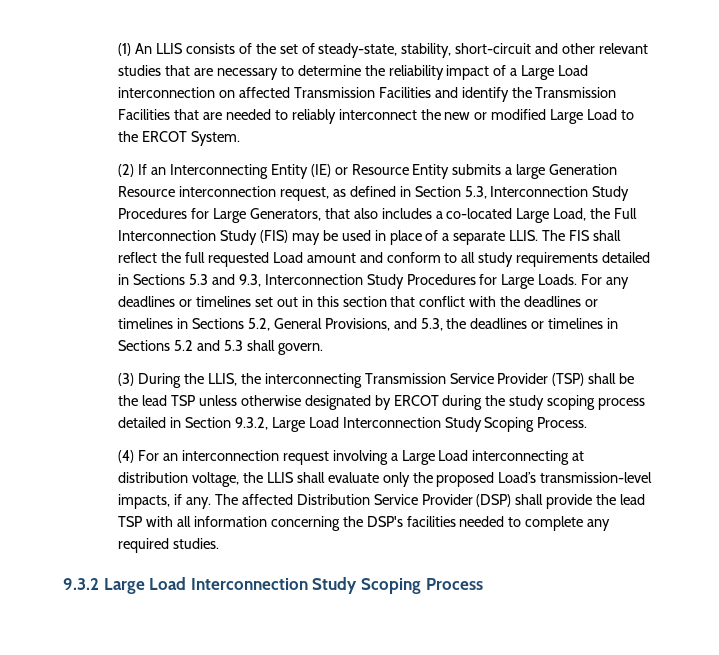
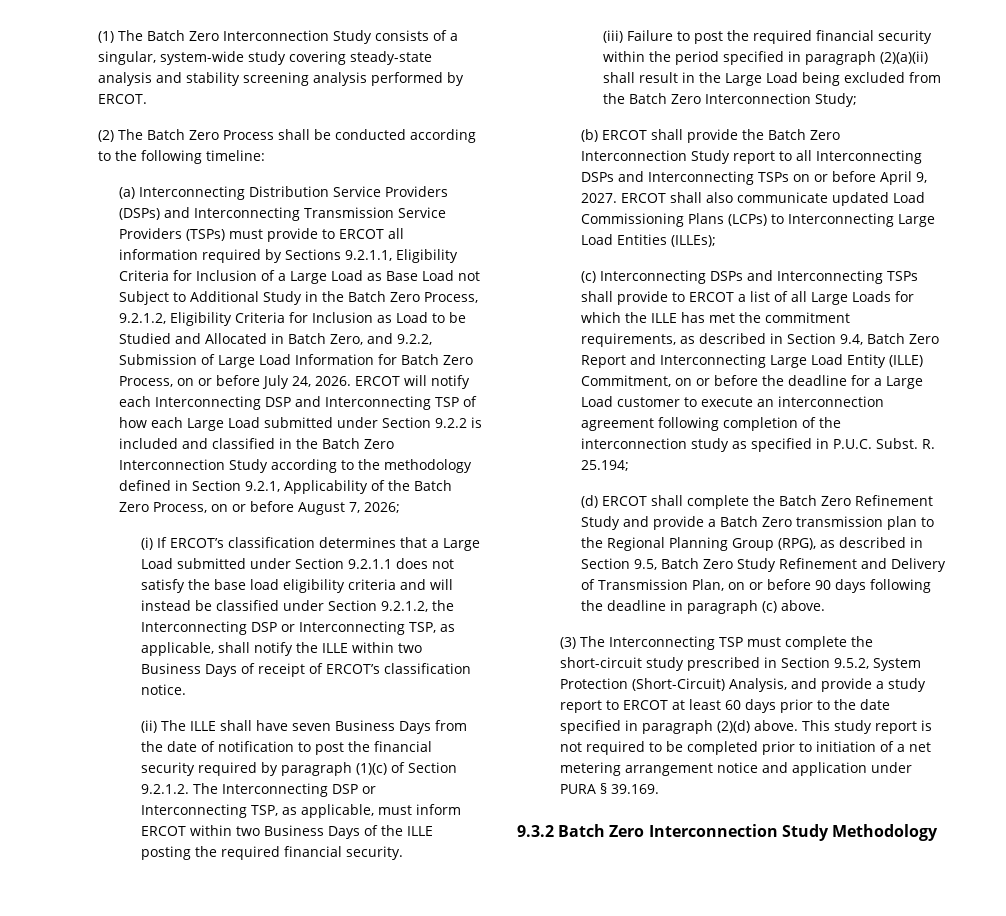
- (1) An LLIS consists of the set of steady-state, stability, short-circuit and other relevant studies that are necessary to determine the reliability impact of a Large Load interconnection on affected Transmission Facilities and identify the Transmission Facilities that are needed to reliably interconnect the new or modified Large Load to the ERCOT System.
- (2) If an Interconnecting Entity (IE) or Resource Entity submits a large Generation Resource interconnection request, as defined in Section 5.3, Interconnection Study Procedures for Large Generators, that also includes a co-located Large Load, the Full Interconnection Study (FIS) may be used in place of a separate LLIS. The FIS shall reflect the full requested Load amount and conform to all study requirements detailed in Sections 5.3 and 9.3, Interconnection Study Procedures for Large Loads. For any deadlines or timelines set out in this section that conflict with the deadlines or timelines in Sections 5.2, General Provisions, and 5.3, the deadlines or timelines in Sections 5.2 and 5.3 shall govern.
- (3) During the LLIS, the interconnecting Transmission Service Provider (TSP) shall be the lead TSP unless otherwise designated by ERCOT during the study scoping process detailed in Section 9.3.2, Large Load Interconnection Study Scoping Process.
- (4) For an interconnection request involving a Large Load interconnecting at distribution voltage, the LLIS shall evaluate only the proposed Load’s transmission-level impacts, if any. The affected Distribution Service Provider (DSP) shall provide the lead TSP with all information concerning the DSP's facilities needed to complete any required studies.
- 9.3.2 Large Load Interconnection Study Scoping Process
+ (1) The Batch Zero Interconnection Study consists of a singular, system-wide study covering steady-state analysis and stability screening analysis performed by ERCOT.
+ (2) The Batch Zero Process shall be conducted according to the following timeline:
+ (a) Interconnecting Distribution Service Providers (DSPs) and Interconnecting Transmission Service Providers (TSPs) must provide to ERCOT all information required by Sections 9.2.1.1, Eligibility Criteria for Inclusion of a Large Load as Base Load not Subject to Additional Study in the Batch Zero Process, 9.2.1.2, Eligibility Criteria for Inclusion as Load to be Studied and Allocated in Batch Zero, and 9.2.2, Submission of Large Load Information for Batch Zero Process, on or before July 24, 2026. ERCOT will notify each Interconnecting DSP and Interconnecting TSP of how each Large Load submitted under Section 9.2.2 is included and classified in the Batch Zero Interconnection Study according to the methodology defined in Section 9.2.1, Applicability of the Batch Zero Process, on or before August 7, 2026;
+ (i) If ERCOT’s classification determines that a Large Load submitted under Section 9.2.1.1 does not satisfy the base load eligibility criteria and will instead be classified under Section 9.2.1.2, the Interconnecting DSP or Interconnecting TSP, as applicable, shall notify the ILLE within two Business Days of receipt of ERCOT’s classification notice.
+ (ii) The ILLE shall have seven Business Days from the date of notification to post the financial security required by paragraph (1)(c) of Section 9.2.1.2. The Interconnecting DSP or Interconnecting TSP, as applicable, must inform ERCOT within two Business Days of the ILLE posting the required financial security.
+ (iii) Failure to post the required financial security within the period specified in paragraph (2)(a)(ii) shall result in the Large Load being excluded from the Batch Zero Interconnection Study;
+ (b) ERCOT shall provide the Batch Zero Interconnection Study report to all Interconnecting DSPs and Interconnecting TSPs on or before April 9, 2027. ERCOT shall also communicate updated Load Commissioning Plans (LCPs) to Interconnecting Large Load Entities (ILLEs);
+ (c) Interconnecting DSPs and Interconnecting TSPs shall provide to ERCOT a list of all Large Loads for which the ILLE has met the commitment requirements, as described in Section 9.4, Batch Zero Report and Interconnecting Large Load Entity (ILLE) Commitment, on or before the deadline for a Large Load customer to execute an interconnection agreement following completion of the interconnection study as specified in P.U.C. Subst. R. 25.194;
+ (d) ERCOT shall complete the Batch Zero Refinement Study and provide a Batch Zero transmission plan to the Regional Planning Group (RPG), as described in Section 9.5, Batch Zero Study Refinement and Delivery of Transmission Plan, on or before 90 days following the deadline in paragraph (c) above.
+ (3) The Interconnecting TSP must complete the short-circuit study prescribed in Section 9.5.2, System Protection (Short-Circuit) Analysis, and provide a study report to ERCOT at least 60 days prior to the date specified in paragraph (2)(d) above. This study report is not required to be completed prior to initiation of a net metering arrangement notice and application under PURA § 39.169.
+ 9.3.2 Batch Zero Interconnection Study Methodology

